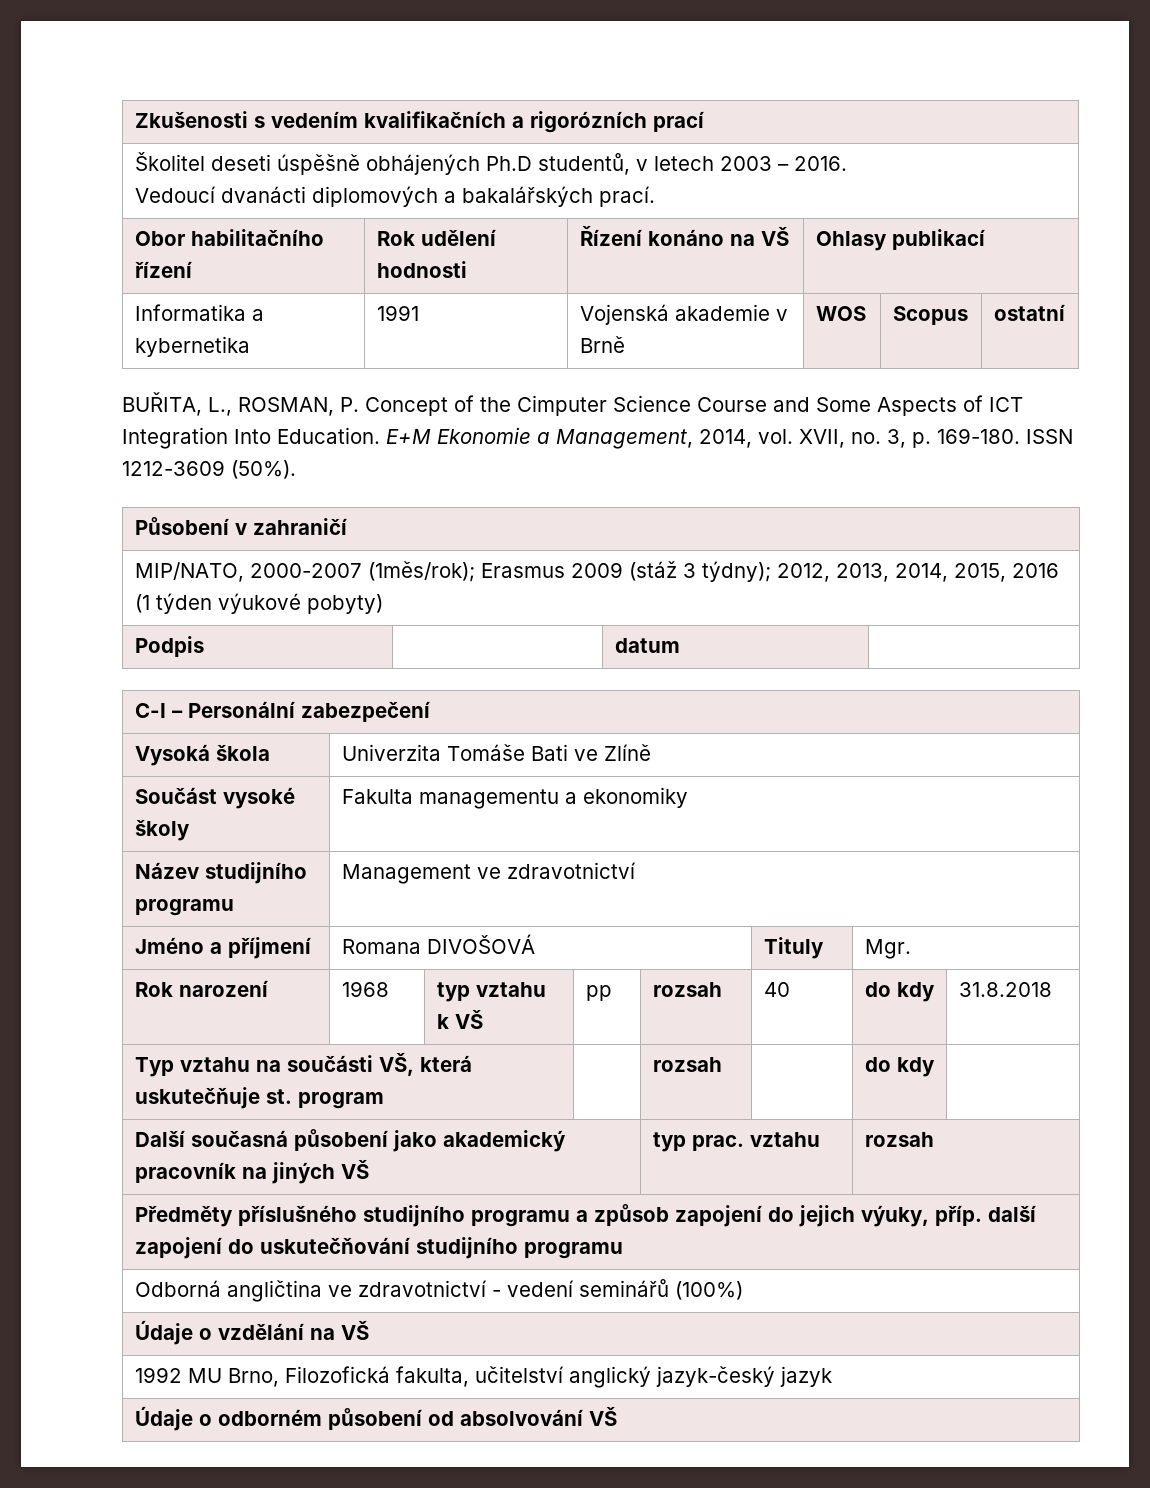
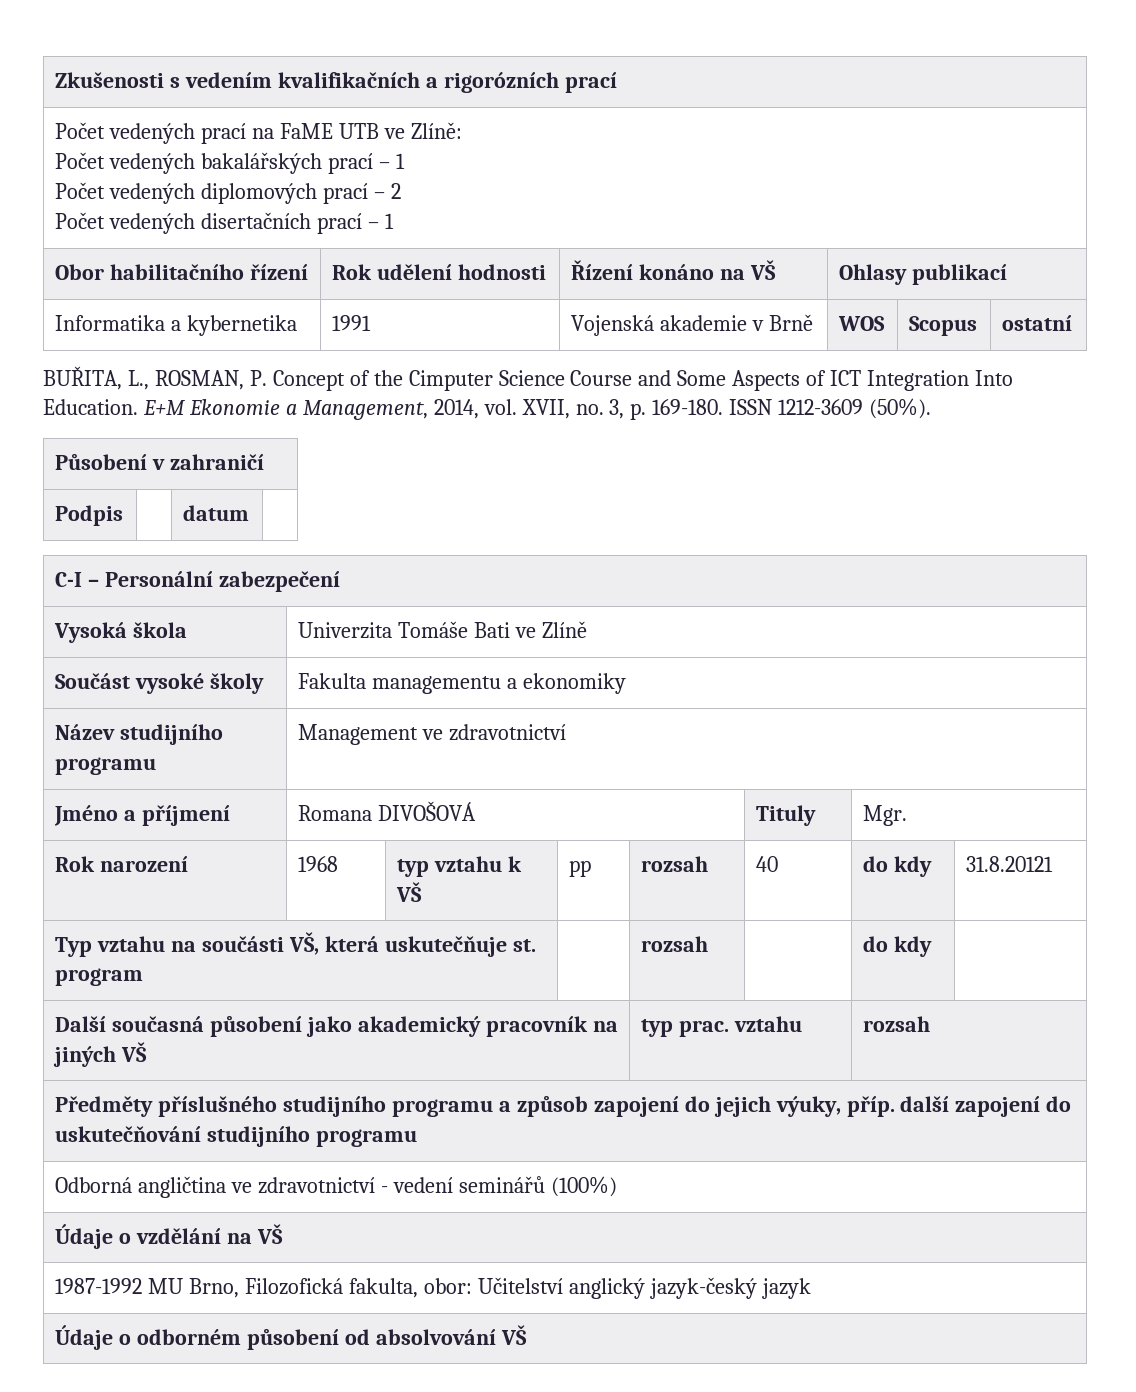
- Školitel deseti úspěšně obhájených Ph.D studentů, v letech 2003 – 2016.
- Vedoucí dvanácti diplomových a bakalářských prací.
+ Počet vedených prací na FaME UTB ve Zlíně:
+ Počet vedených bakalářských prací – 1
+ Počet vedených diplomových prací – 2
+ Počet vedených disertačních prací – 1
- MIP/NATO, 2000-2007 (1měs/rok); Erasmus 2009 (stáž 3 týdny); 2012, 2013, 2014, 2015, 2016 (1 týden výukové pobyty)
- Rok narození | 1968 | typ vztahu k VŠ | pp | rozsah | 40 | do kdy | 31.8.2018
+ Rok narození | 1968 | typ vztahu k VŠ | pp | rozsah | 40 | do kdy | 31.8.20121
- 1992 MU Brno, Filozofická fakulta, učitelství anglický jazyk-český jazyk
+ 1987-1992 MU Brno, Filozofická fakulta, obor: Učitelství anglický jazyk-český jazyk

